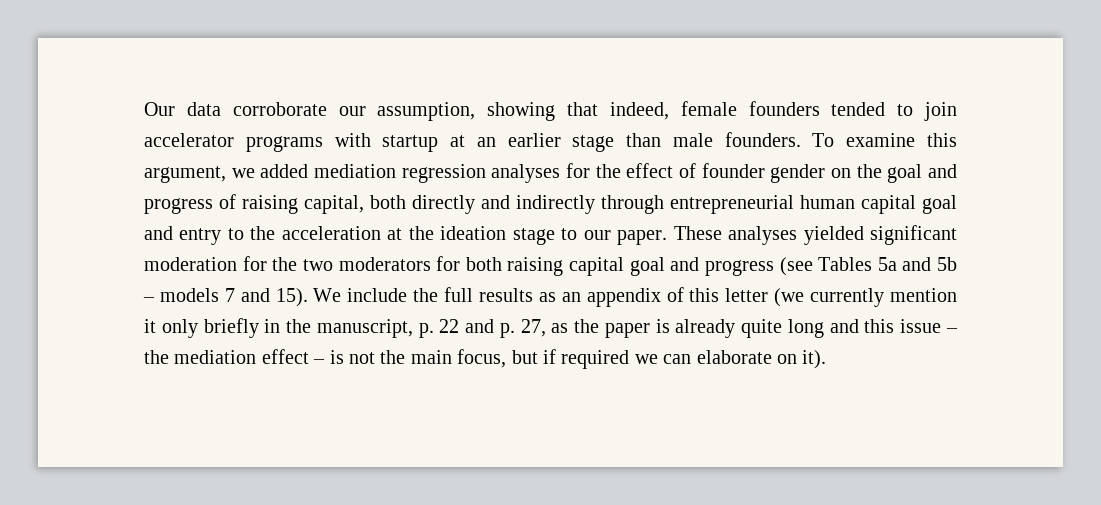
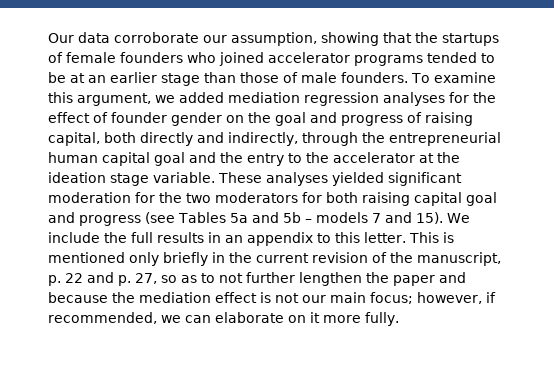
- Our data corroborate our assumption, showing that indeed, female founders tended to join accelerator programs with startup at an earlier stage than male founders.
+ Our data corroborate our assumption, showing that the startups of female founders who joined accelerator programs tended to be at an earlier stage than those of male founders.
- To examine this argument, we added mediation regression analyses for the effect of founder gender on the goal and progress of raising capital, both directly and indirectly through entrepreneurial human capital goal and entry to the acceleration at the ideation stage to our paper.
+ To examine this argument, we added mediation regression analyses for the effect of founder gender on the goal and progress of raising capital, both directly and indirectly, through the entrepreneurial human capital goal and the entry to the accelerator at the ideation stage variable.
- We include the full results as an appendix of this letter (we currently mention it only briefly in the manuscript, p. 22 and p. 27, as the paper is already quite long and this issue – the mediation effect – is not the main focus, but if required we can elaborate on it).
+ We include the full results in an appendix to this letter. This is mentioned only briefly in the current revision of the manuscript, p. 22 and p. 27, so as to not further lengthen the paper and because the mediation effect is not our main focus; however, if recommended, we can elaborate on it more fully.

